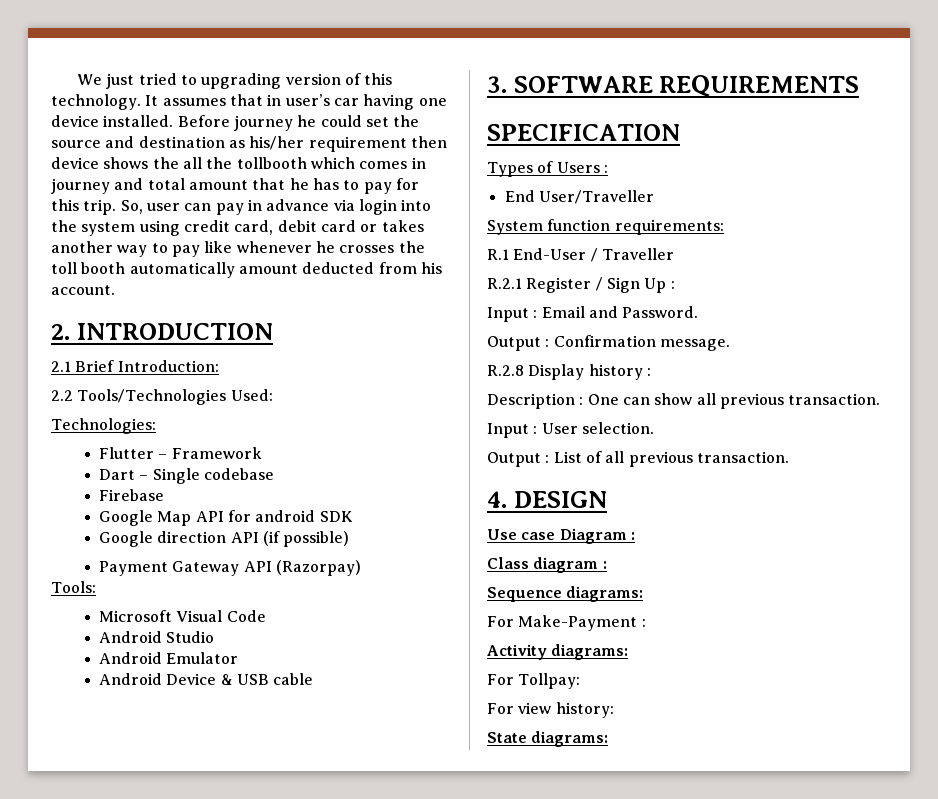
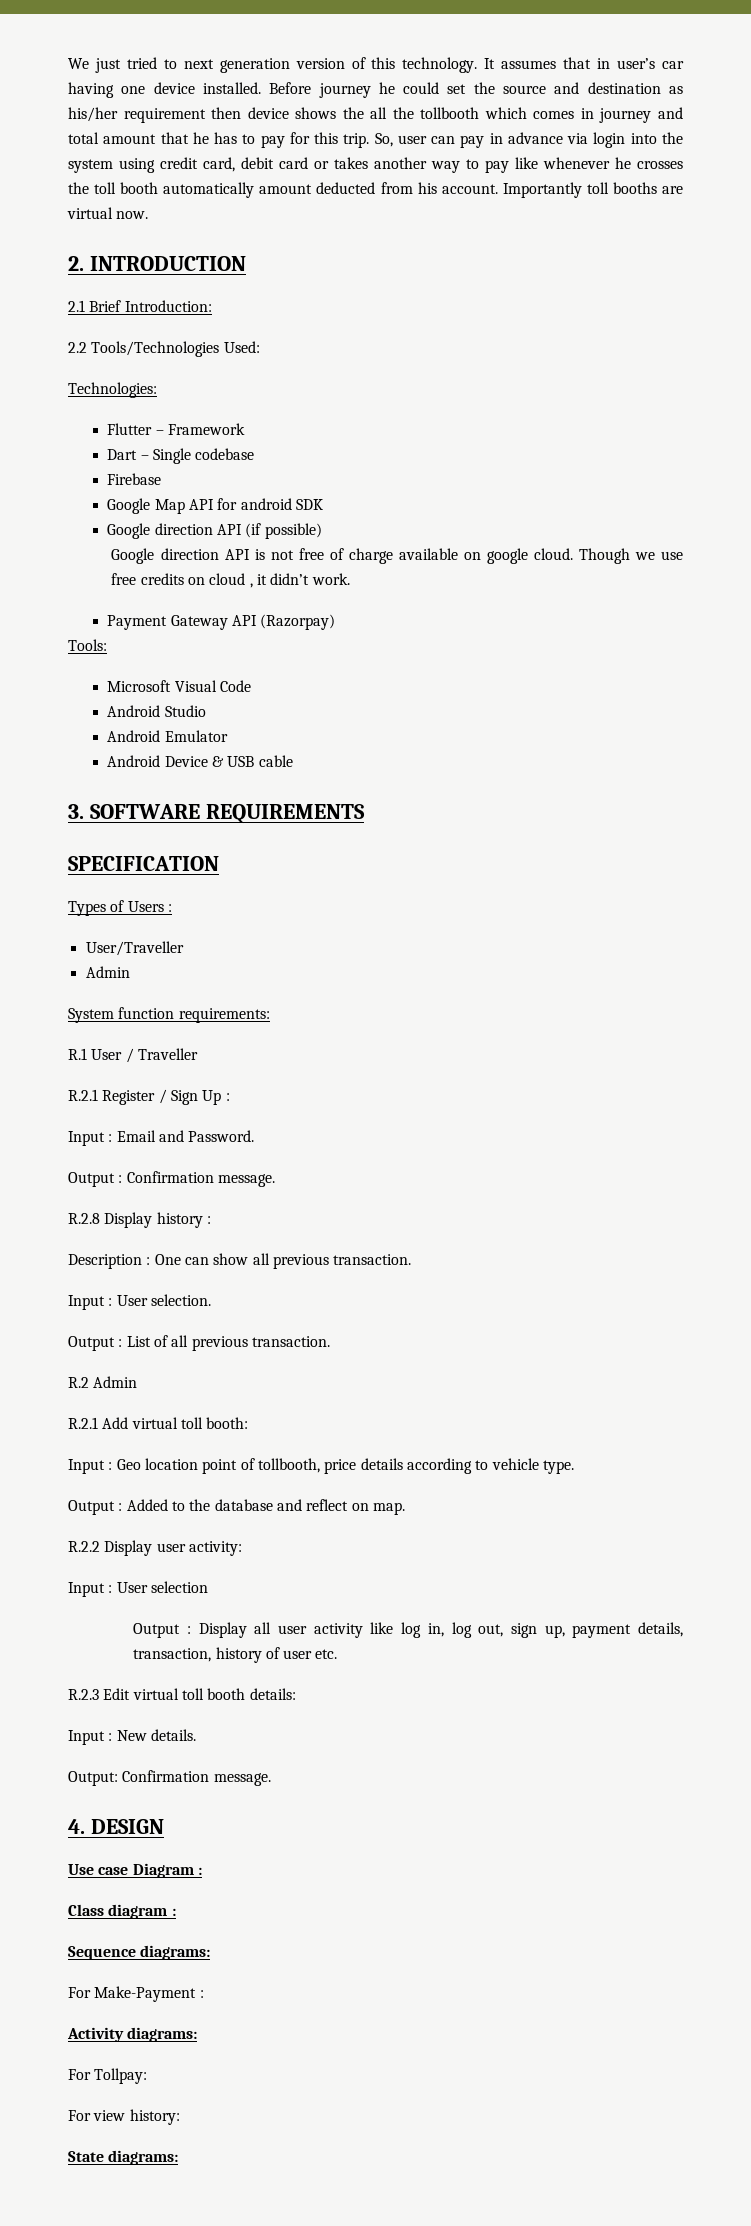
- We just tried to upgrading version of this technology.
+ We just tried to next generation version of this technology.
+ Importantly toll booths are virtual now.
+ Google direction API is not free of charge available on google cloud. Though we use free credits on cloud , it didn’t work.
- End User/Traveller
+ User/Traveller
+ Admin
- R.1 End-User / Traveller
+ R.1 User / Traveller
+ R.2 Admin
+ R.2.1 Add virtual toll booth:
+ Input : Geo location point of tollbooth, price details according to vehicle type.
+ Output : Added to the database and reflect on map.
+ R.2.2 Display user activity:
+ Input : User selection
+ Output : Display all user activity like log in, log out, sign up, payment details, transaction, history of user etc.
+ R.2.3 Edit virtual toll booth details:
+ Input : New details.
+ Output: Confirmation message.

